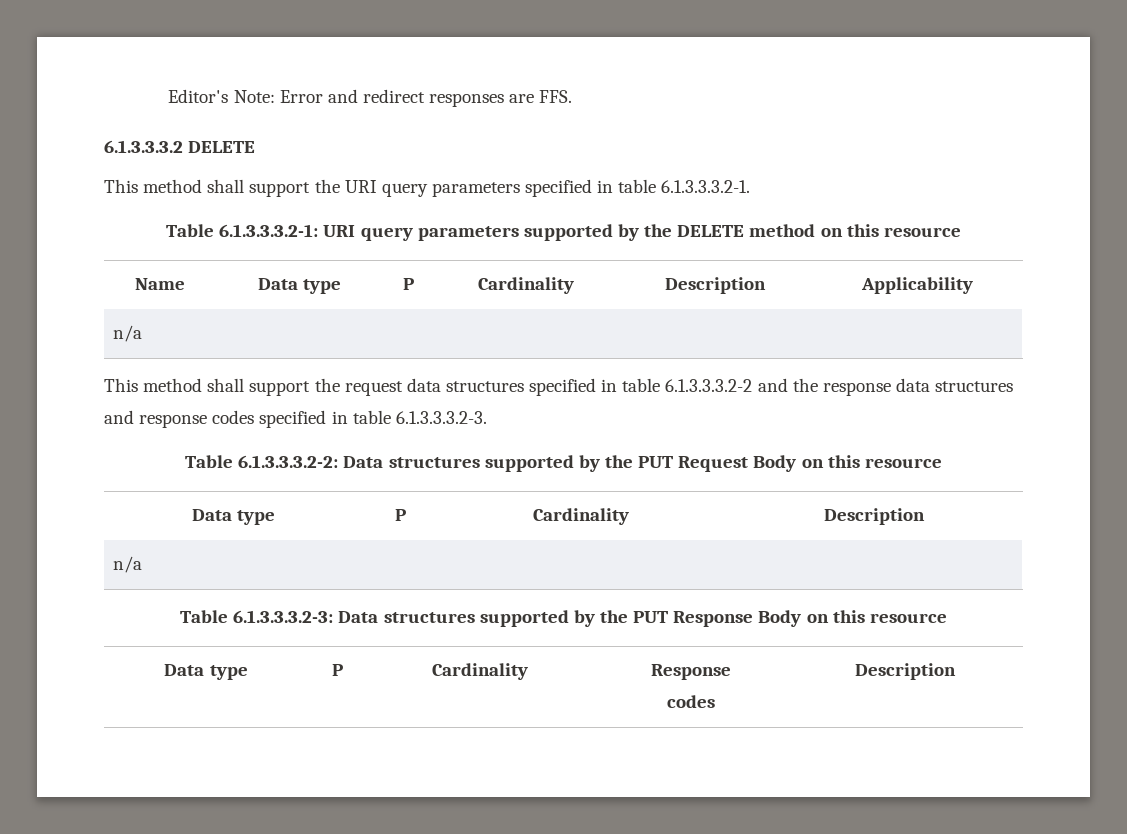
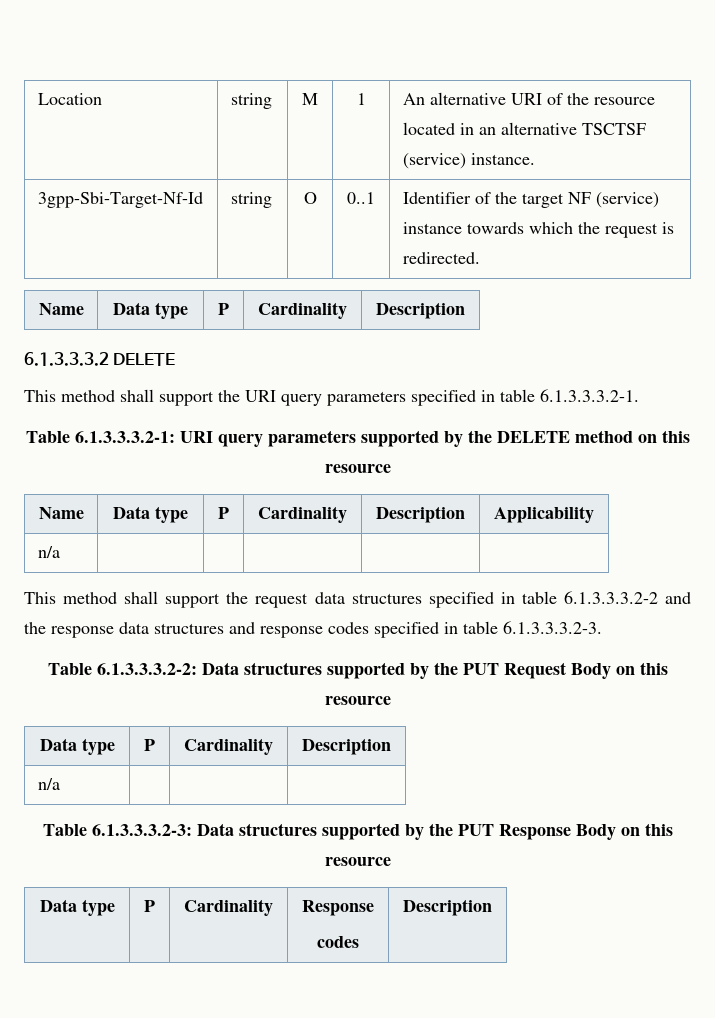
- Editor's Note: Error and redirect responses are FFS.
+ Location | string | M | 1 | An alternative URI of the resource located in an alternative TSCTSF (service) instance.
+ 3gpp-Sbi-Target-Nf-Id | string | O | 0..1 | Identifier of the target NF (service) instance towards which the request is redirected.
+ Name | Data type | P | Cardinality | Description

